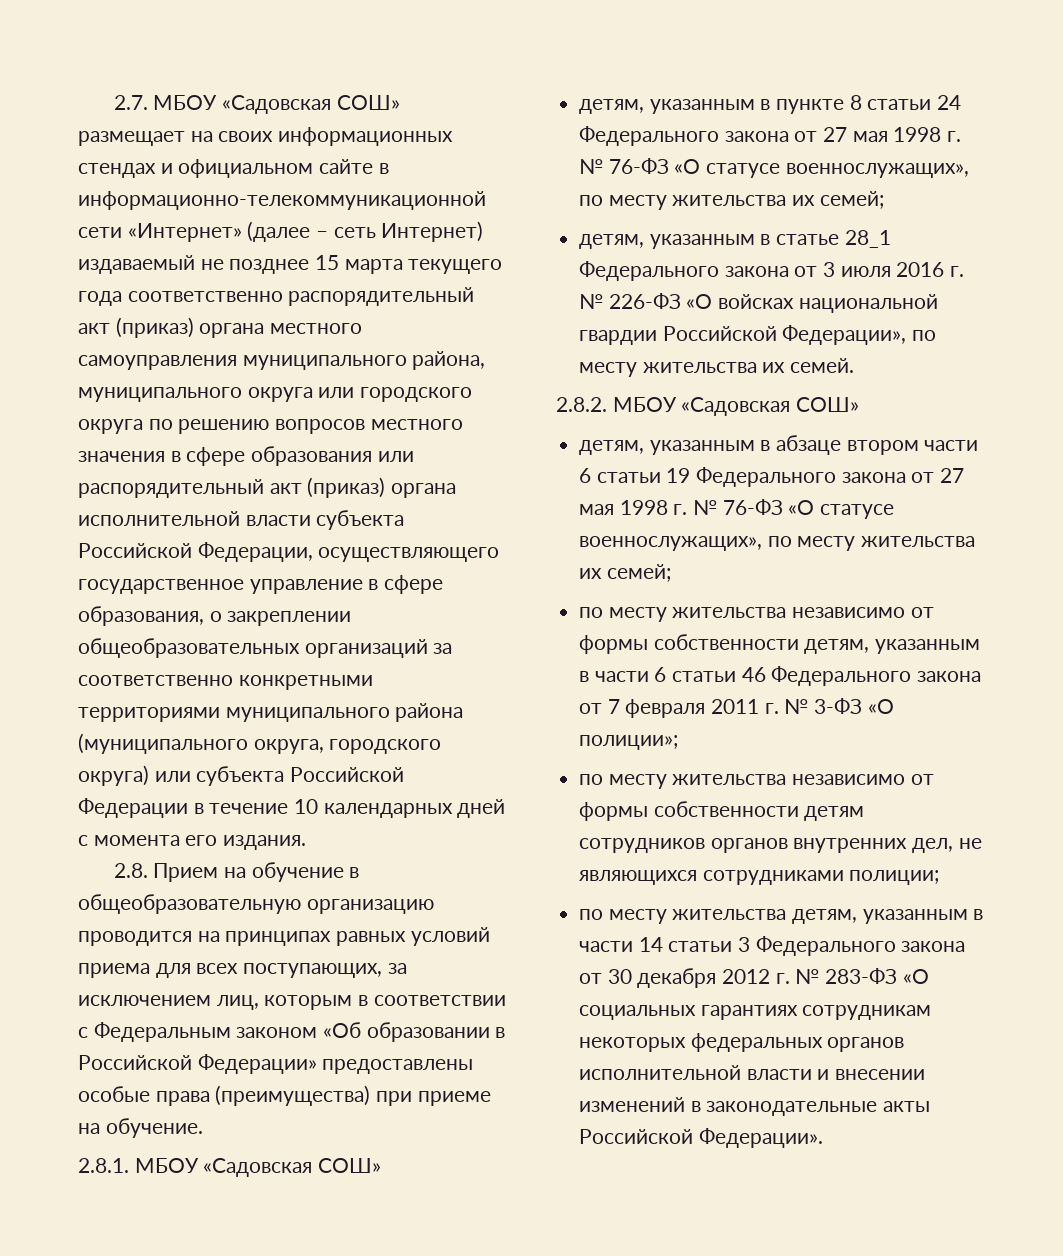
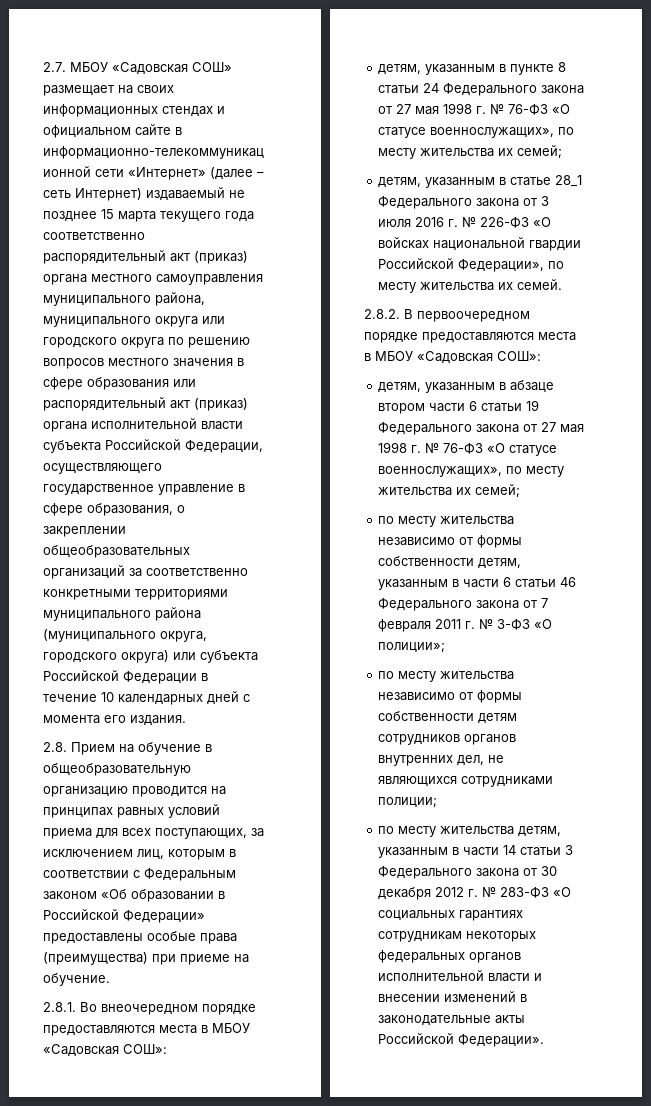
- 2.8.1. МБОУ «Садовская СОШ»
+ 2.8.1. Во внеочередном порядке предоставляются места в МБОУ «Садовская СОШ»:
- 2.8.2. МБОУ «Садовская СОШ»
+ 2.8.2. В первоочередном порядке предоставляются места в МБОУ «Садовская СОШ»:

